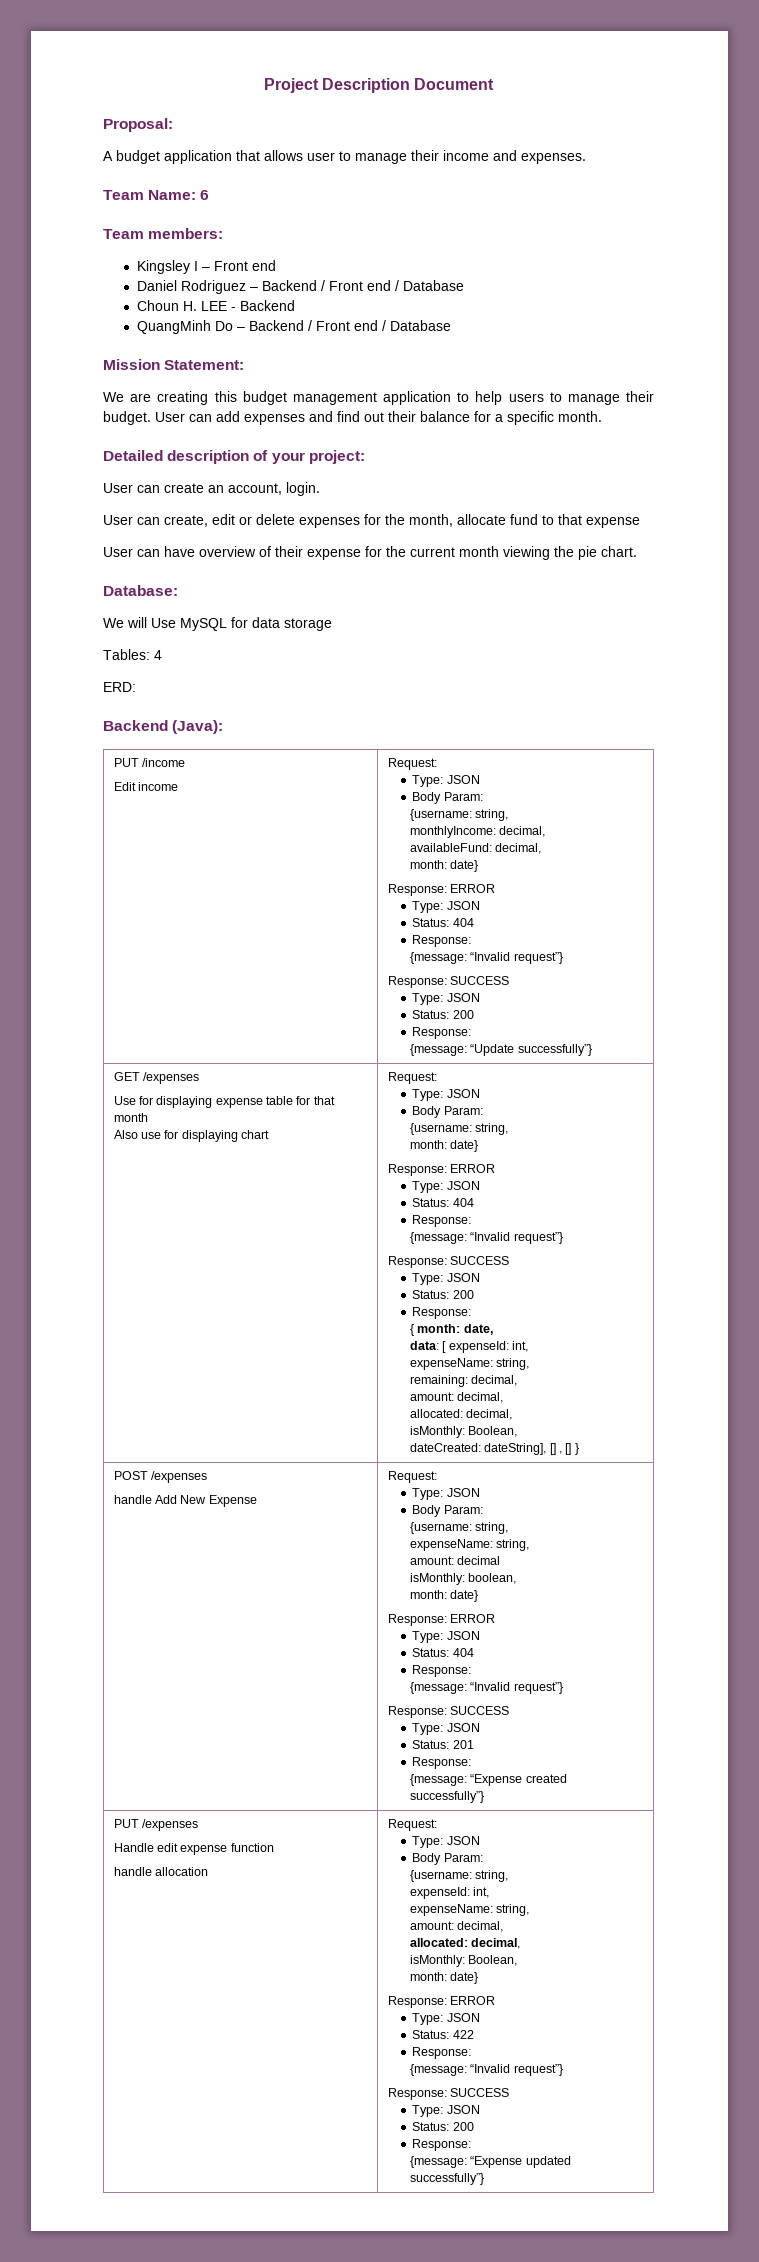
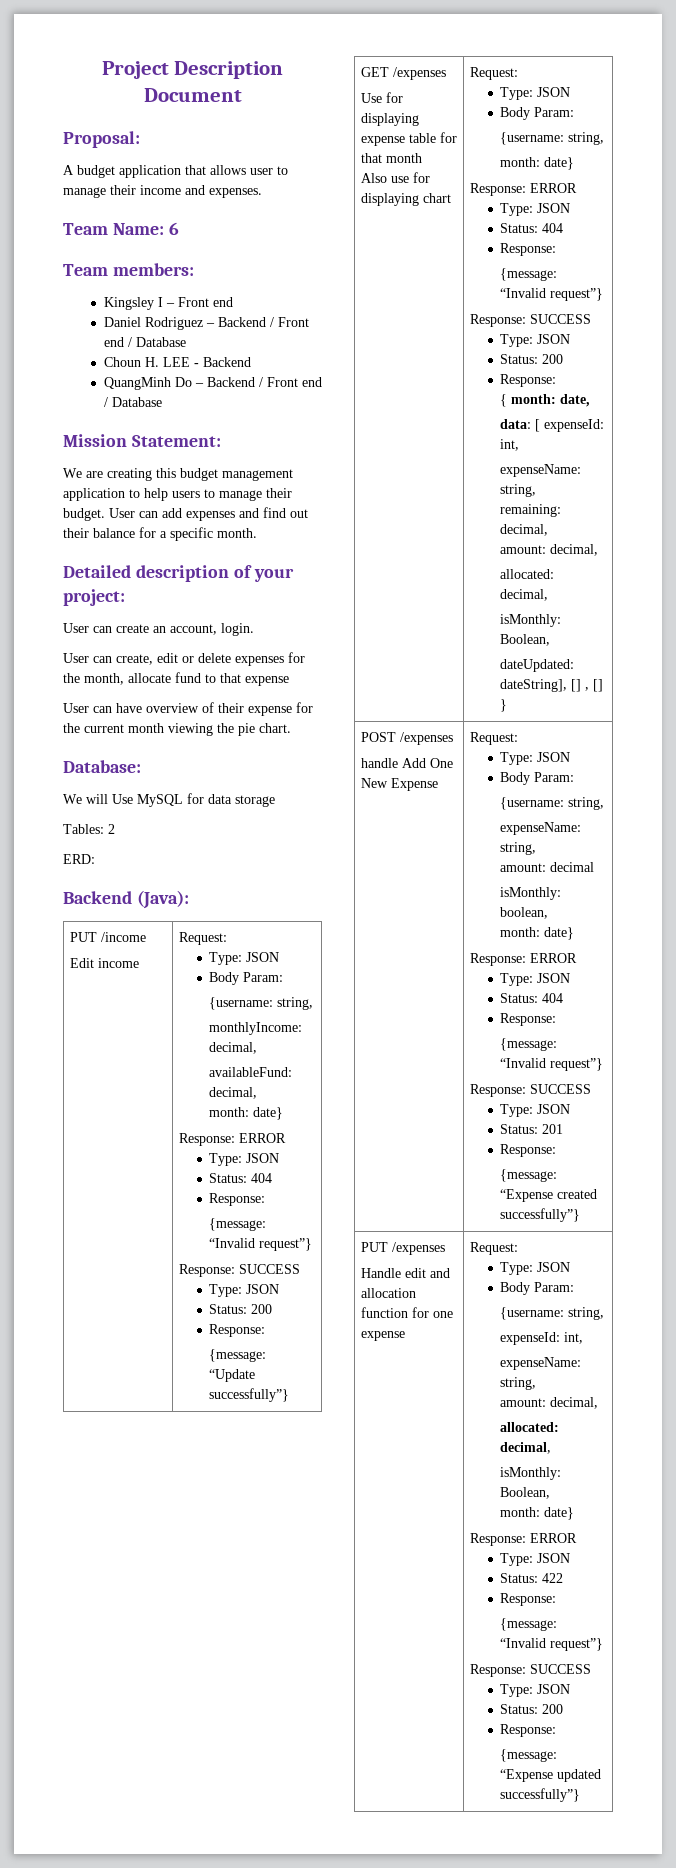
- Tables: 4
+ Tables: 2
- dateCreated: dateString], [] , [] }
+ dateUpdated: dateString], [] , [] }
- handle Add New Expense
+ handle Add One New Expense
- Handle edit expense function
- handle allocation
+ Handle edit and allocation function for one expense

